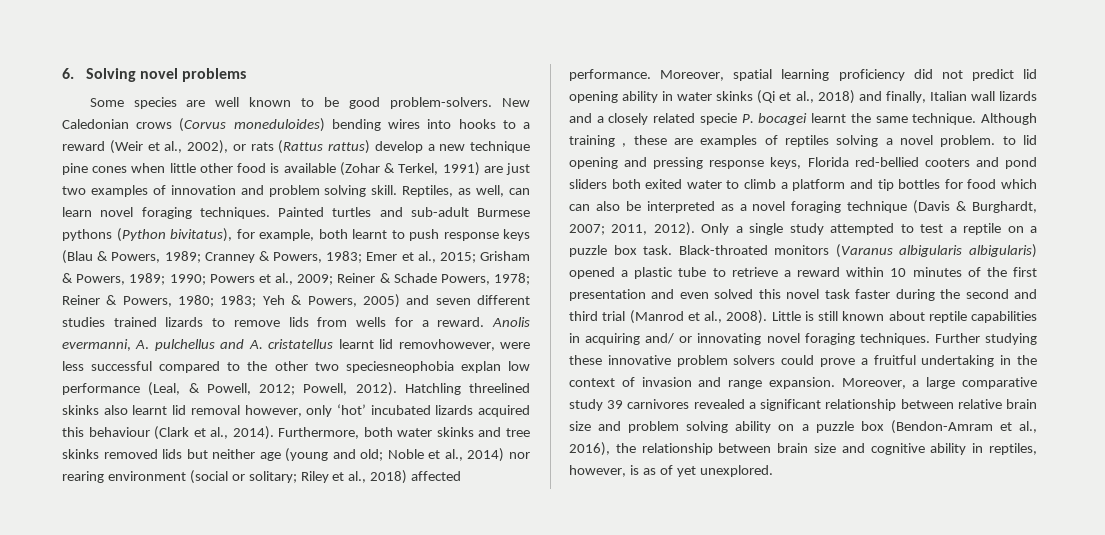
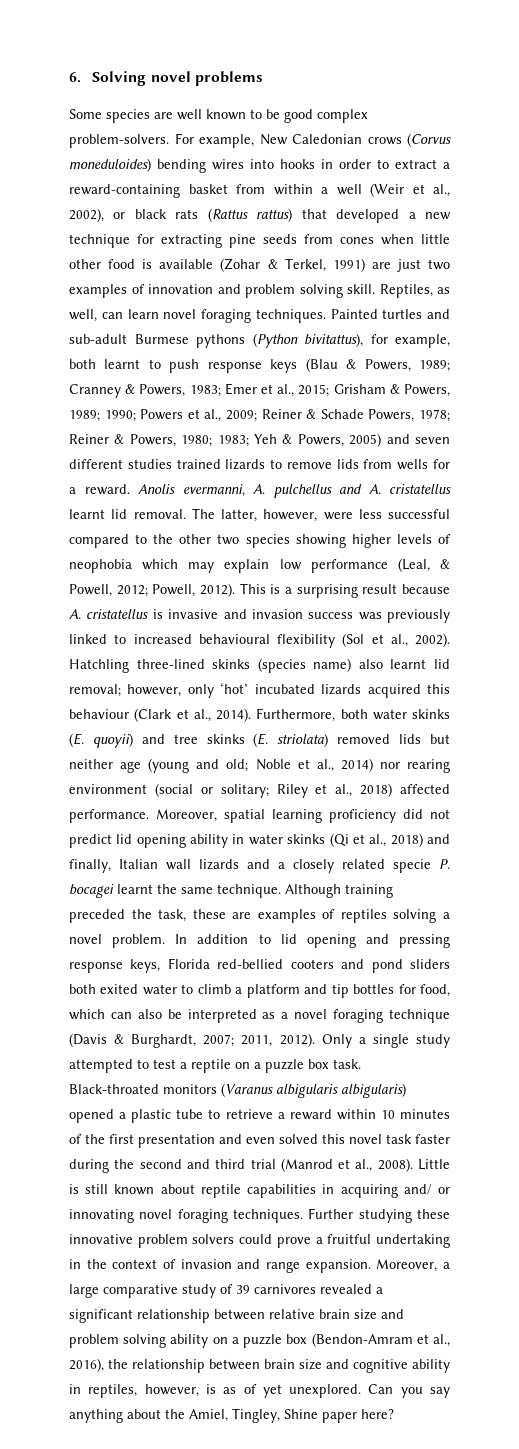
- Some species are well known to be good problem-solvers. New Caledonian crows (Corvus moneduloides) bending wires into hooks to a reward (Weir et al., 2002), or rats (Rattus rattus) develop a new technique pine cones when little other food is available (Zohar & Terkel, 1991) are just two examples of innovation and problem solving skill.
+ Some species are well known to be good complex problem-solvers. For example, New Caledonian crows (Corvus moneduloides) bending wires into hooks in order to extract a reward-containing basket from within a well (Weir et al., 2002), or black rats (Rattus rattus) that developed a new technique for extracting pine seeds from cones when little other food is available (Zohar & Terkel, 1991) are just two examples of innovation and problem solving skill.
- Painted turtles and sub-adult Burmese pythons (Python bivitatus), for example, both learnt to push response keys (Blau & Powers, 1989;
+ Painted turtles and sub-adult Burmese pythons (Python bivitattus), for example, both learnt to push response keys (Blau & Powers, 1989;
- Anolis evermanni, A. pulchellus and A. cristatellus learnt lid removhowever, were less successful compared to the other two speciesneophobia explan low performance (Leal, & Powell, 2012; Powell, 2012).
+ Anolis evermanni, A. pulchellus and A. cristatellus learnt lid removal. The latter, however, were less successful compared to the other two species showing higher levels of neophobia which may explain low performance (Leal, & Powell, 2012; Powell, 2012).
- Hatchling threelined skinks also learnt lid removal however, only ‘hot’ incubated lizards acquired this behaviour (Clark et al., 2014).
+ This is a surprising result because A. cristatellus is invasive and invasion success was previously linked to increased behavioural flexibility (Sol et al., 2002). Hatchling three-lined skinks (species name) also learnt lid removal; however, only ‘hot’ incubated lizards acquired this behaviour (Clark et al., 2014).
- Furthermore, both water skinks and tree skinks removed lids but neither age (young and old; Noble et al., 2014) nor rearing environment (social or solitary; Riley et al., 2018) affected performance.
+ Furthermore, both water skinks (E. quoyii) and tree skinks (E. striolata) removed lids but neither age (young and old; Noble et al., 2014) nor rearing environment (social or solitary; Riley et al., 2018) affected performance.
- Although training , these are examples of reptiles solving a novel problem. to lid opening and pressing response keys, Florida red-bellied cooters and pond sliders both exited water to climb a platform and tip bottles for food which can also be interpreted as a novel foraging technique (Davis & Burghardt, 2007; 2011, 2012).
+ Although training preceded the task, these are examples of reptiles solving a novel problem. In addition to lid opening and pressing response keys, Florida red-bellied cooters and pond sliders both exited water to climb a platform and tip bottles for food, which can also be interpreted as a novel foraging technique (Davis & Burghardt, 2007; 2011, 2012).
- Moreover, a large comparative study 39 carnivores revealed a significant relationship between relative brain size and problem solving ability on a puzzle box (Bendon-Amram et al., 2016), the relationship between brain size and cognitive ability in reptiles, however, is as of yet unexplored.
+ Moreover, a large comparative study of 39 carnivores revealed a significant relationship between relative brain size and problem solving ability on a puzzle box (Bendon-Amram et al., 2016), the relationship between brain size and cognitive ability in reptiles, however, is as of yet unexplored.
+ Can you say anything about the Amiel, Tingley, Shine paper here?

